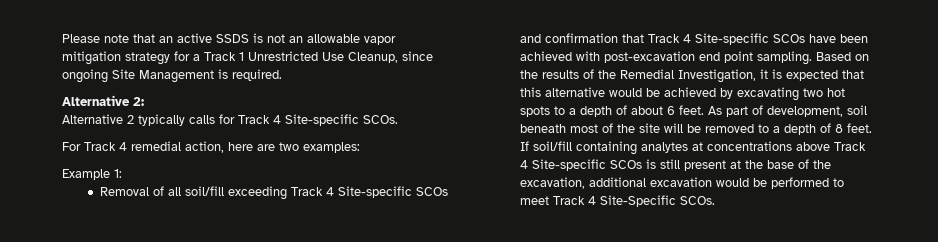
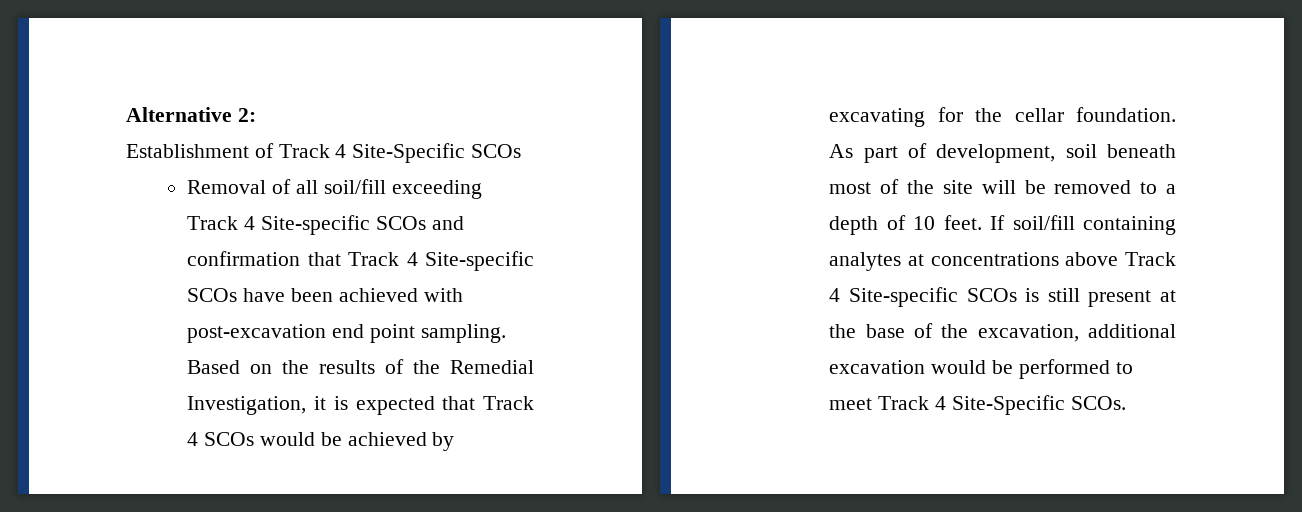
- Please note that an active SSDS is not an allowable vapor mitigation strategy for a Track 1 Unrestricted Use Cleanup, since ongoing Site Management is required.
  Alternative 2:
- Alternative 2 typically calls for Track 4 Site-specific SCOs.
- For Track 4 remedial action, here are two examples:
- Example 1:
+ Establishment of Track 4 Site-Specific SCOs
- Based on the results of the Remedial Investigation, it is expected that this alternative would be achieved by excavating two hot spots to a depth of about 6 feet.
+ Based on the results of the Remedial Investigation, it is expected that Track 4 SCOs would be achieved by excavating for the cellar foundation.
- As part of development, soil beneath most of the site will be removed to a depth of 8 feet.
+ As part of development, soil beneath most of the site will be removed to a depth of 10 feet.

